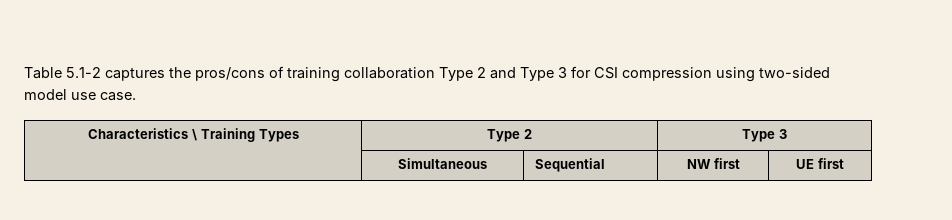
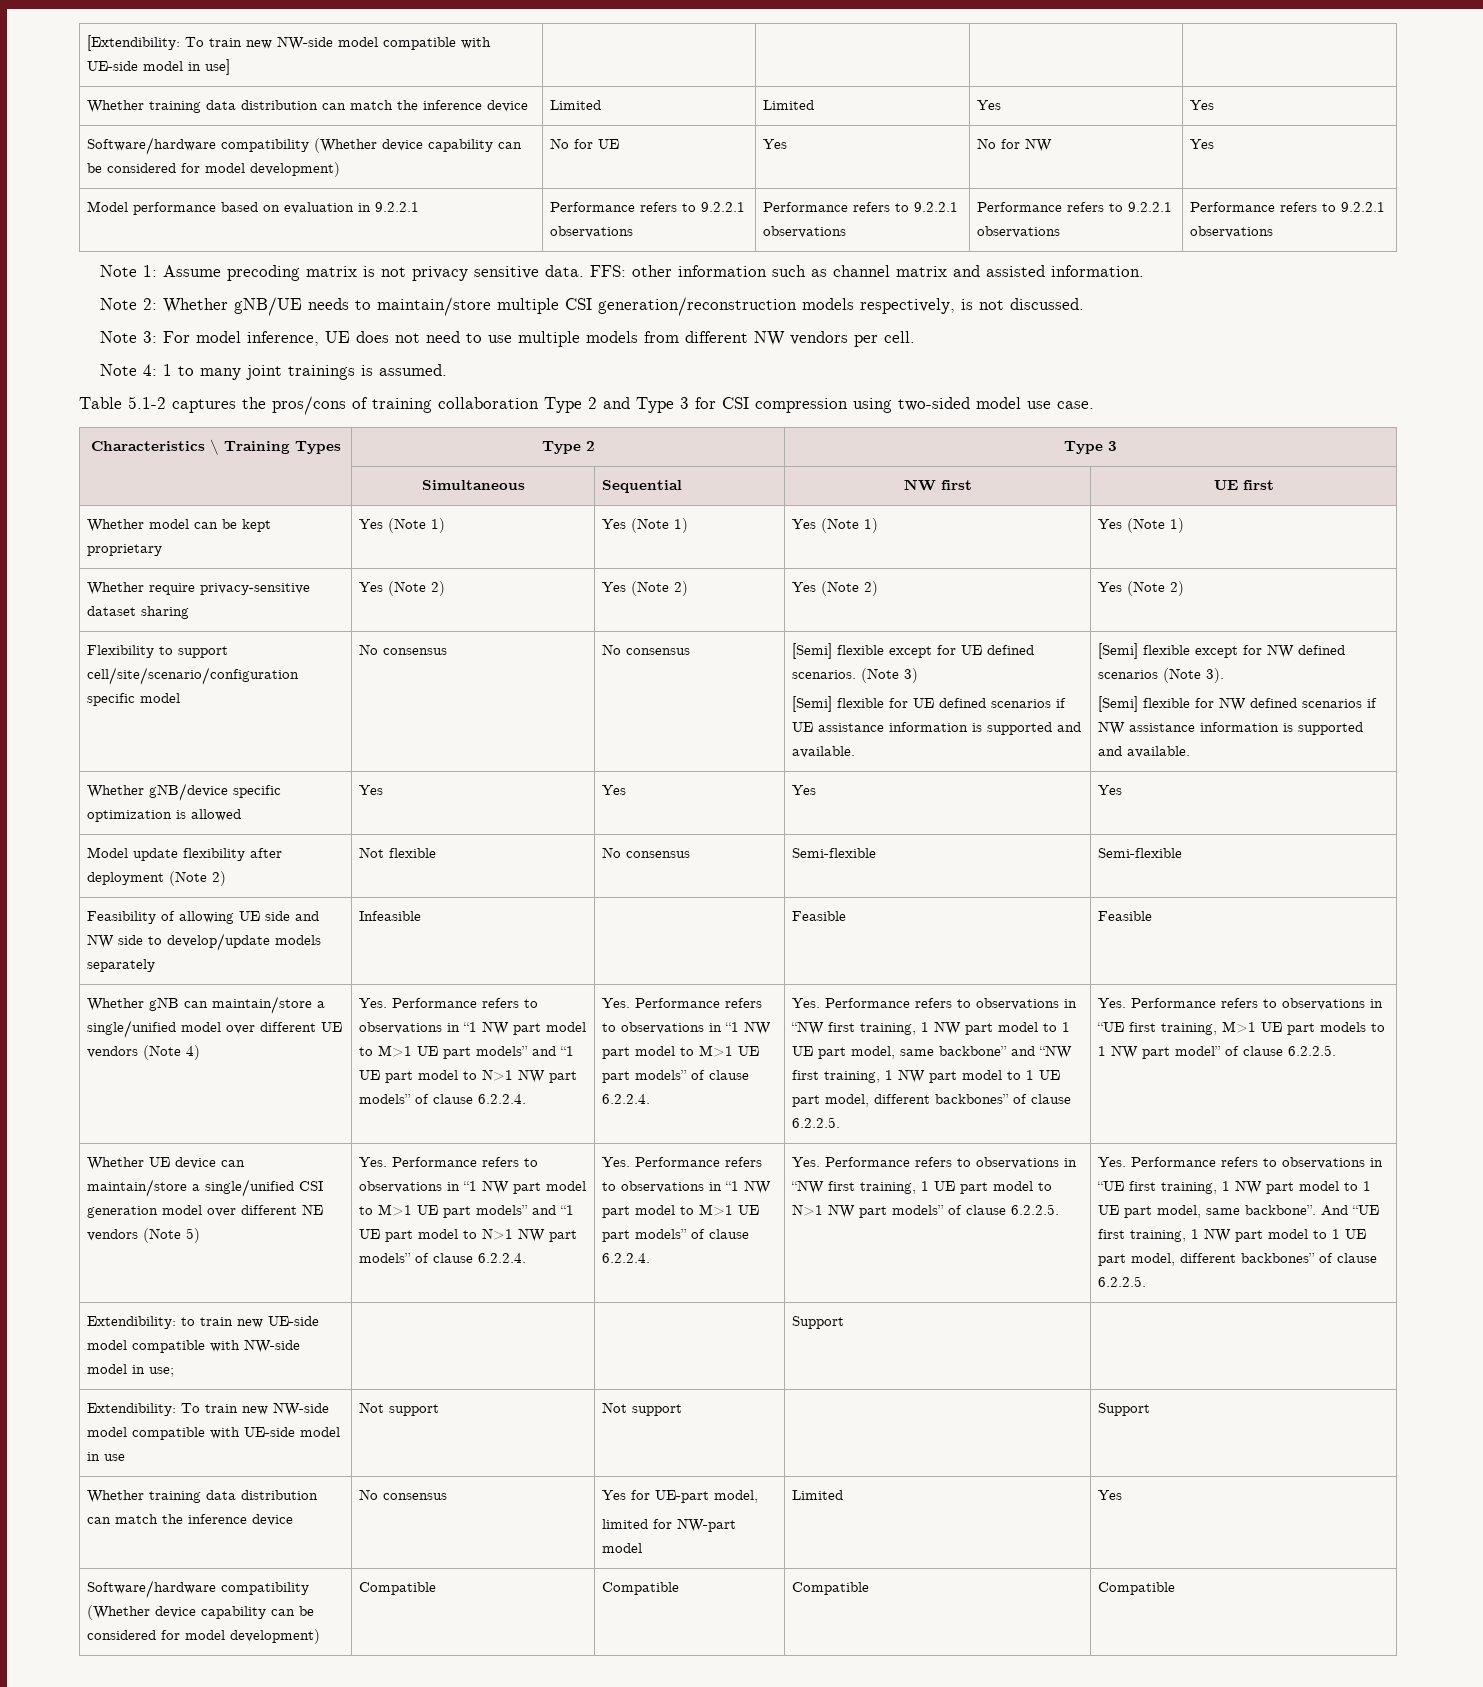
+ [Extendibility: To train new NW-side model compatible with UE-side model in use] | | | |
+ Whether training data distribution can match the inference device | Limited | Limited | Yes | Yes
+ Software/hardware compatibility (Whether device capability can be considered for model development) | No for UE | Yes | No for NW | Yes
+ Model performance based on evaluation in 9.2.2.1 | Performance refers to 9.2.2.1 observations | Performance refers to 9.2.2.1 observations | Performance refers to 9.2.2.1 observations | Performance refers to 9.2.2.1 observations
+ Note 1: Assume precoding matrix is not privacy sensitive data. FFS: other information such as channel matrix and assisted information.
+ Note 2: Whether gNB/UE needs to maintain/store multiple CSI generation/reconstruction models respectively, is not discussed.
+ Note 3: For model inference, UE does not need to use multiple models from different NW vendors per cell.
+ Note 4: 1 to many joint trainings is assumed.
+ Whether model can be kept proprietary | Yes (Note 1) | Yes (Note 1) | Yes (Note 1) | Yes (Note 1)
+ Whether require privacy-sensitive dataset sharing | Yes (Note 2) | Yes (Note 2) | Yes (Note 2) | Yes (Note 2)
+ Flexibility to support cell/site/scenario/configuration specific model | No consensus | No consensus | [Semi] flexible except for UE defined scenarios. (Note 3)
+ [Semi] flexible for UE defined scenarios if UE assistance information is supported and available. | [Semi] flexible except for NW defined scenarios (Note 3).
+ [Semi] flexible for NW defined scenarios if NW assistance information is supported and available.
+ Whether gNB/device specific optimization is allowed | Yes | Yes | Yes | Yes
+ Model update flexibility after deployment (Note 2) | Not flexible | No consensus | Semi-flexible | Semi-flexible
+ Feasibility of allowing UE side and NW side to develop/update models separately | Infeasible | | Feasible | Feasible
+ Whether gNB can maintain/store a single/unified model over different UE vendors (Note 4) | Yes. Performance refers to observations in “1 NW part model to M>1 UE part models” and “1 UE part model to N>1 NW part models” of clause 6.2.2.4. | Yes. Performance refers to observations in “1 NW part model to M>1 UE part models” of clause 6.2.2.4. | Yes. Performance refers to observations in “NW first training, 1 NW part model to 1 UE part model, same backbone” and “NW first training, 1 NW part model to 1 UE part model, different backbones” of clause 6.2.2.5. | Yes. Performance refers to observations in “UE first training, M>1 UE part models to 1 NW part model” of clause 6.2.2.5.
+ Whether UE device can maintain/store a single/unified CSI generation model over different NE vendors (Note 5) | Yes. Performance refers to observations in “1 NW part model to M>1 UE part models” and “1 UE part model to N>1 NW part models” of clause 6.2.2.4. | Yes. Performance refers to observations in “1 NW part model to M>1 UE part models” of clause 6.2.2.4. | Yes. Performance refers to observations in “NW first training, 1 UE part model to N>1 NW part models” of clause 6.2.2.5. | Yes. Performance refers to observations in “UE first training, 1 NW part model to 1 UE part model, same backbone”. And “UE first training, 1 NW part model to 1 UE part model, different backbones” of clause 6.2.2.5.
+ Extendibility: to train new UE-side model compatible with NW-side model in use; | | | Support |
+ Extendibility: To train new NW-side model compatible with UE-side model in use | Not support | Not support | | Support
+ Whether training data distribution can match the inference device | No consensus | Yes for UE-part model,
+ limited for NW-part model | Limited | Yes
+ Software/hardware compatibility (Whether device capability can be considered for model development) | Compatible | Compatible | Compatible | Compatible

